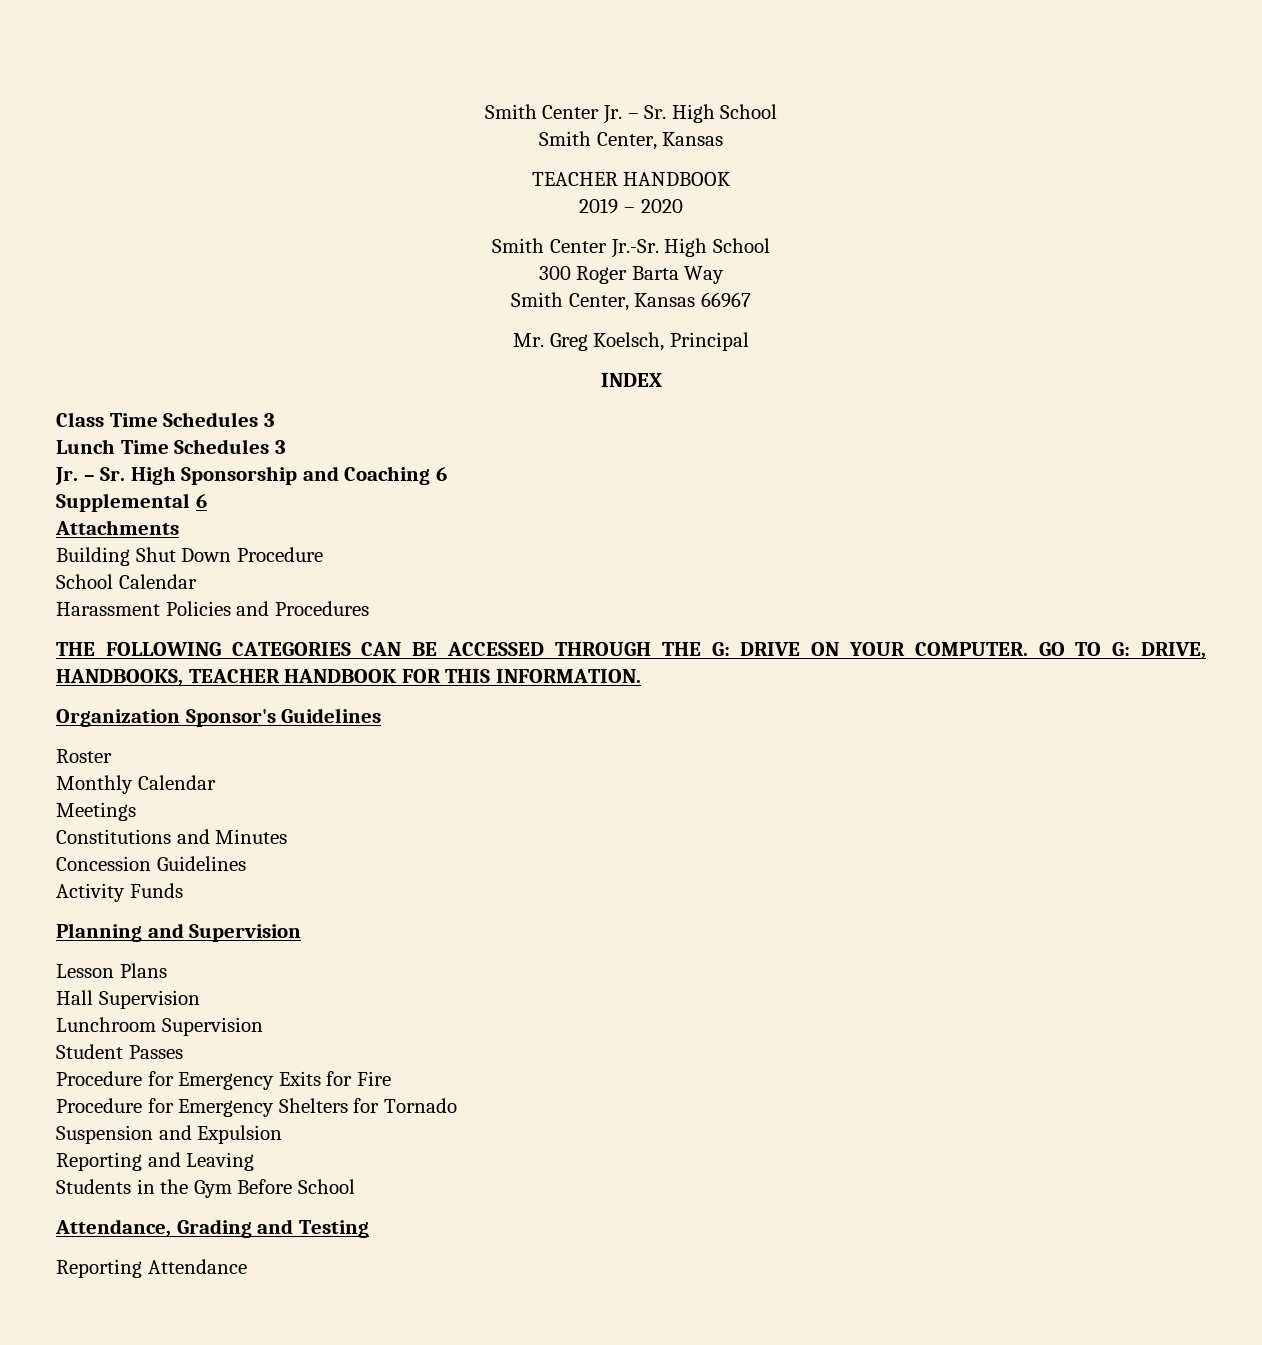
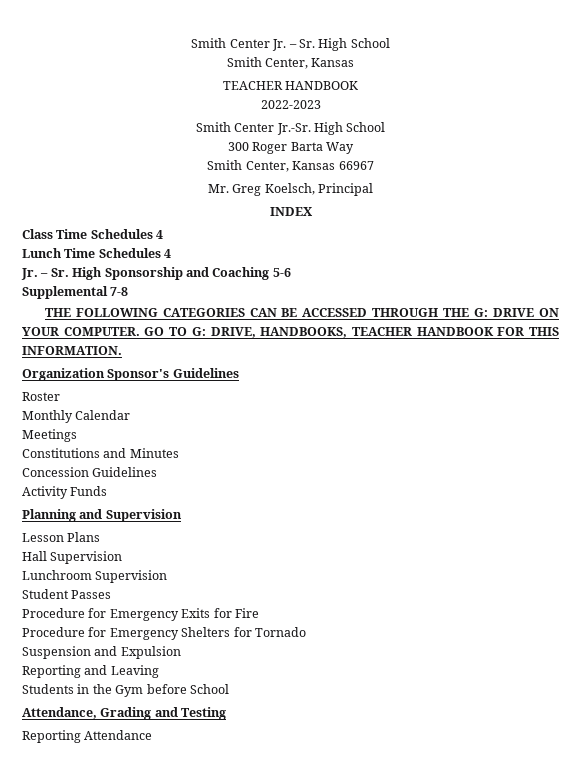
- 2019 – 2020
+ 2022-2023
- Class Time Schedules 3
+ Class Time Schedules 4
- Lunch Time Schedules 3
+ Lunch Time Schedules 4
- Jr. – Sr. High Sponsorship and Coaching 6
+ Jr. – Sr. High Sponsorship and Coaching 5-6
- Supplemental 6
- Attachments
- Building Shut Down Procedure
- School Calendar
- Harassment Policies and Procedures
+ Supplemental 7-8
- Students in the Gym Before School
+ Students in the Gym before School

